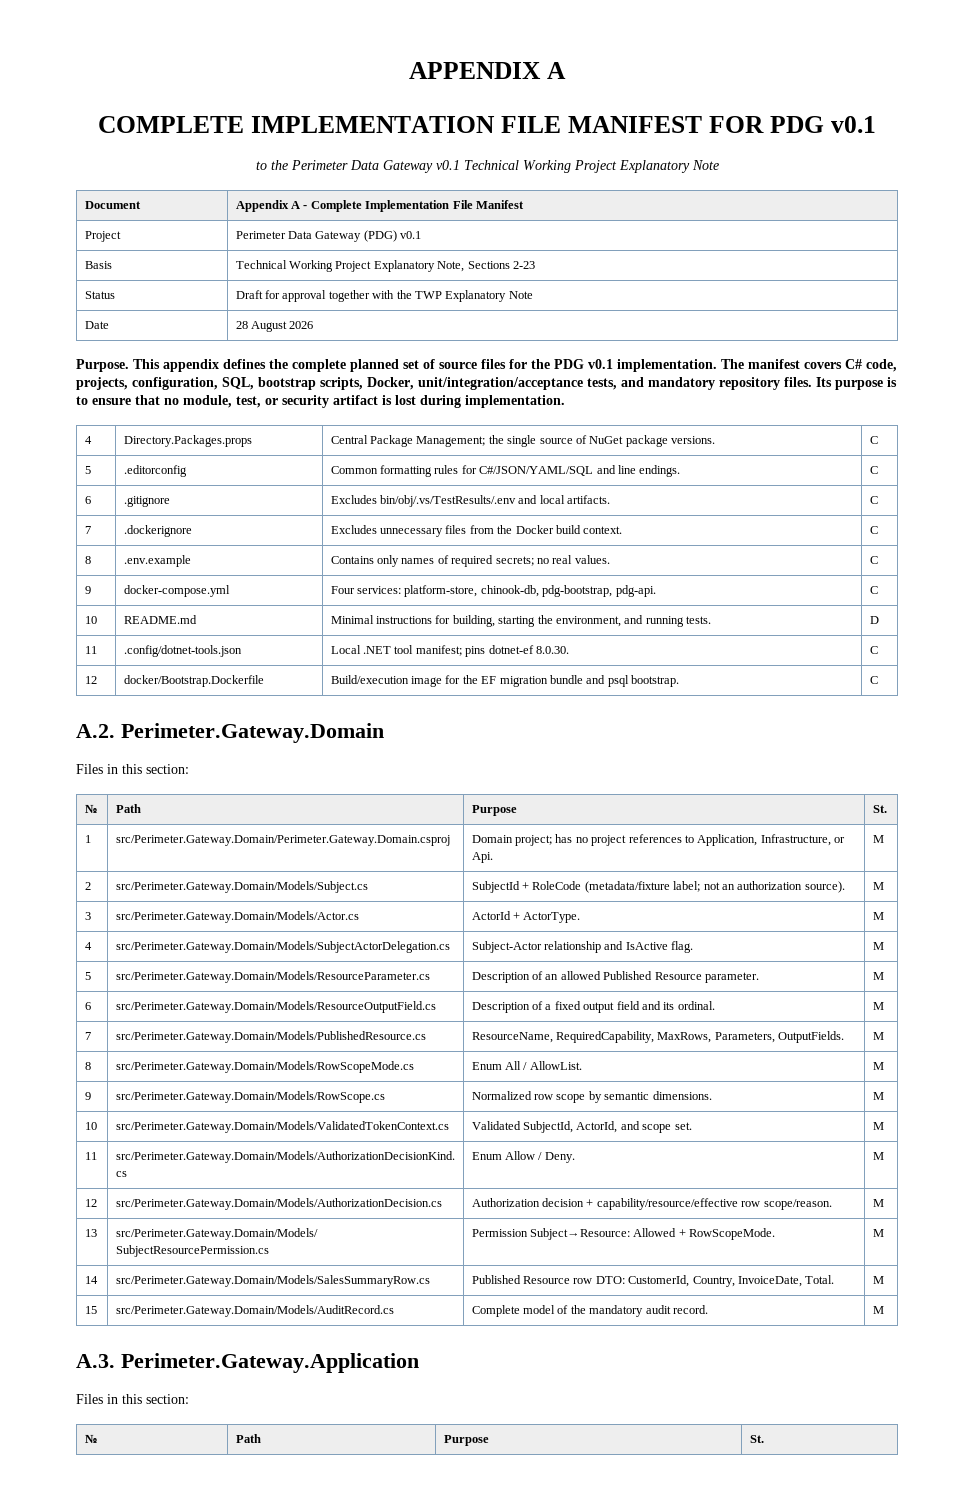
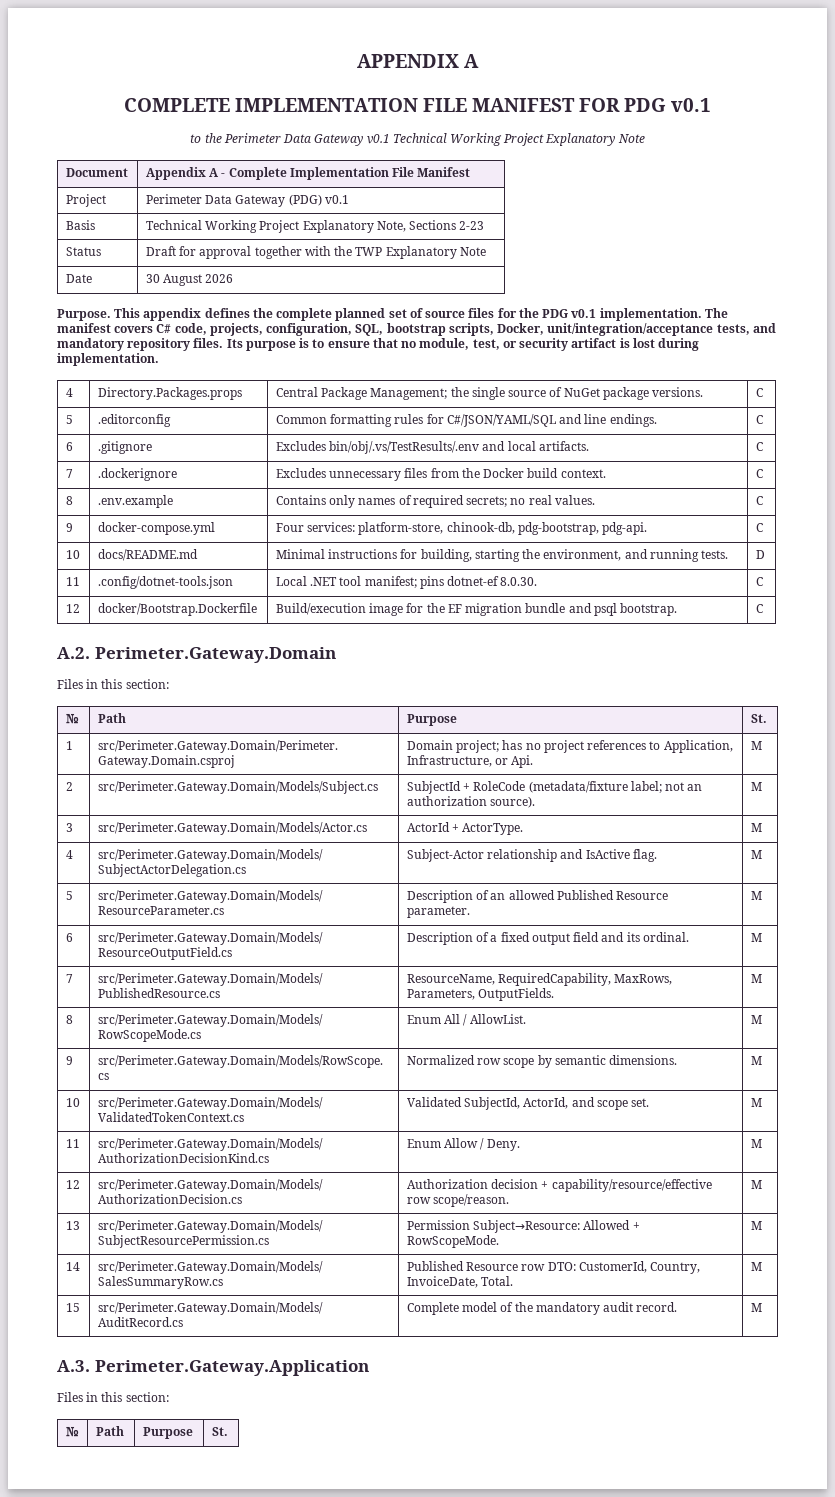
- Date | 28 August 2026
+ Date | 30 August 2026
- 10 | README.md | Minimal instructions for building, starting the environment, and running tests. | D
+ 10 | docs/README.md | Minimal instructions for building, starting the environment, and running tests. | D

